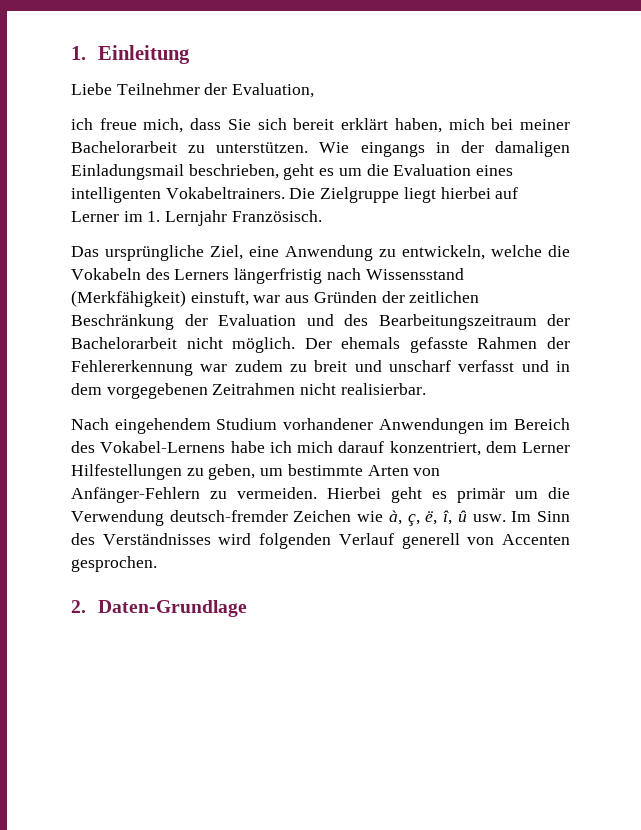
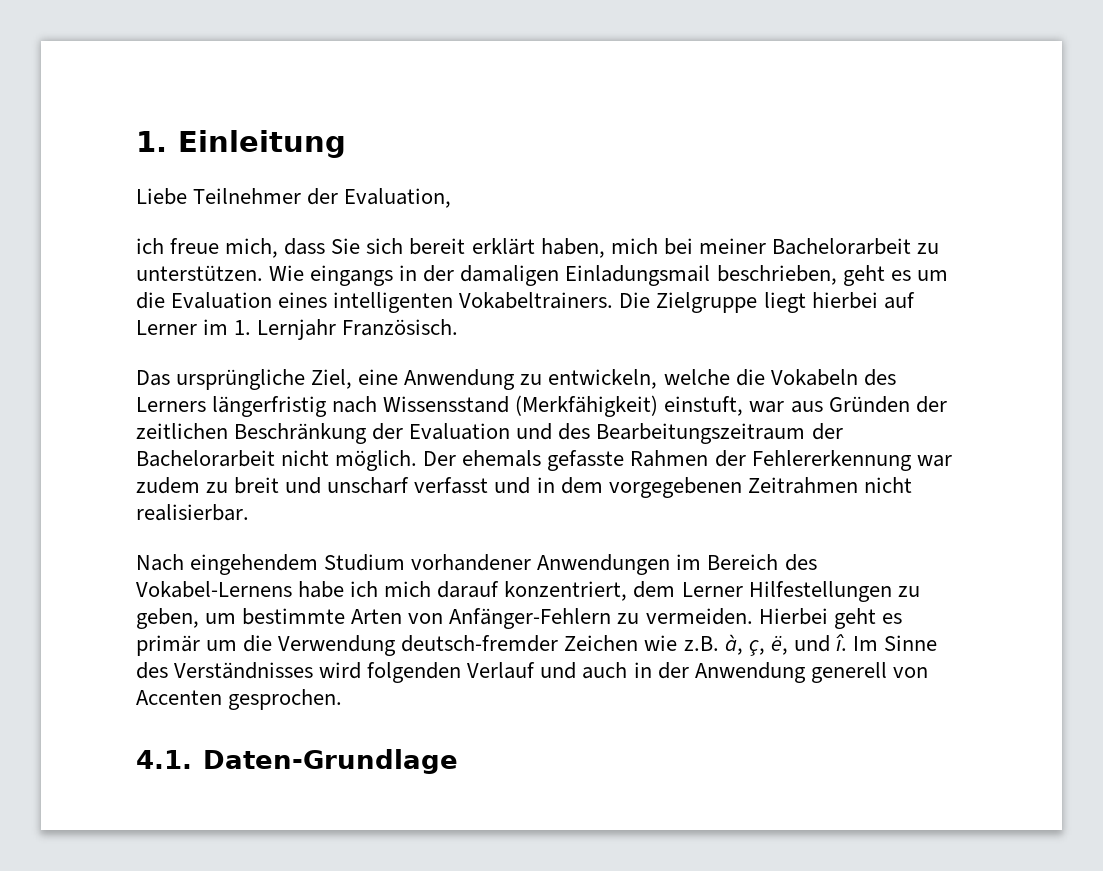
- Hierbei geht es primär um die Verwendung deutsch-fremder Zeichen wie à, ç, ë, î, û usw. Im Sinn des Verständnisses wird folgenden Verlauf generell von Accenten gesprochen.
+ Hierbei geht es primär um die Verwendung deutsch-fremder Zeichen wie z.B. à, ç, ë, und î. Im Sinne des Verständnisses wird folgenden Verlauf und auch in der Anwendung generell von Accenten gesprochen.
- 2. Daten-Grundlage
+ 4.1. Daten-Grundlage

